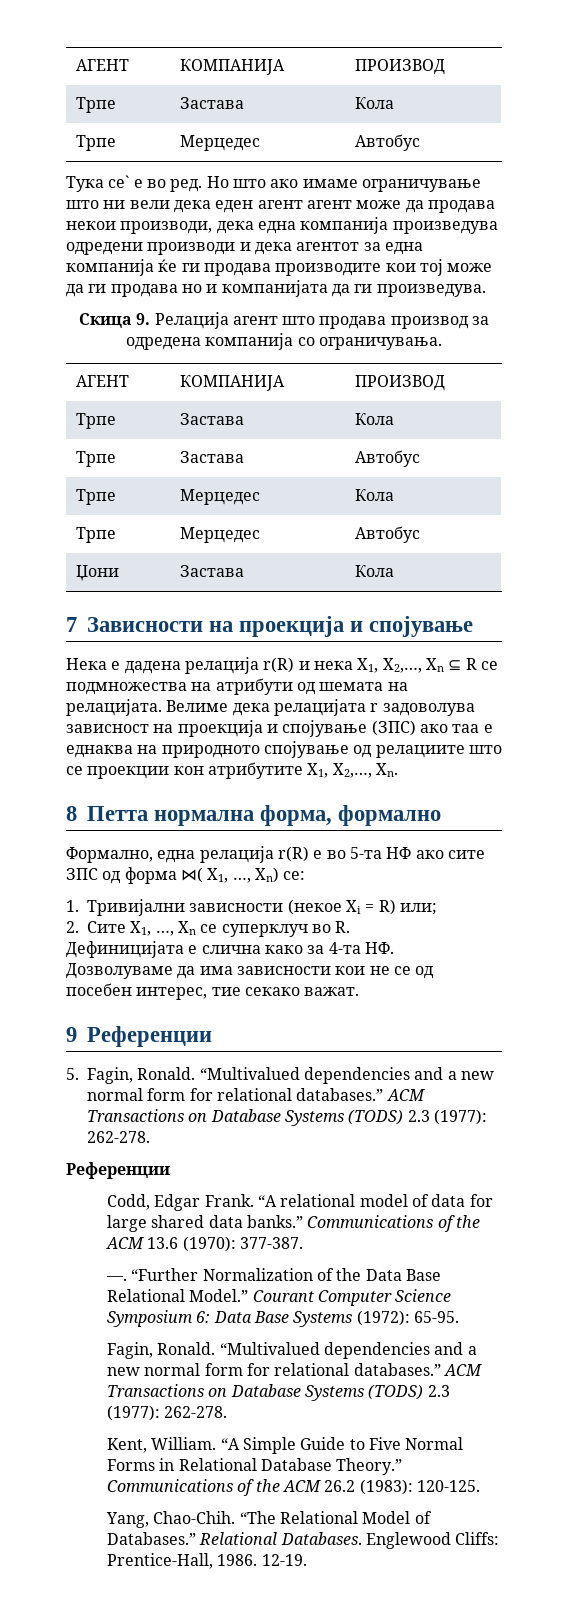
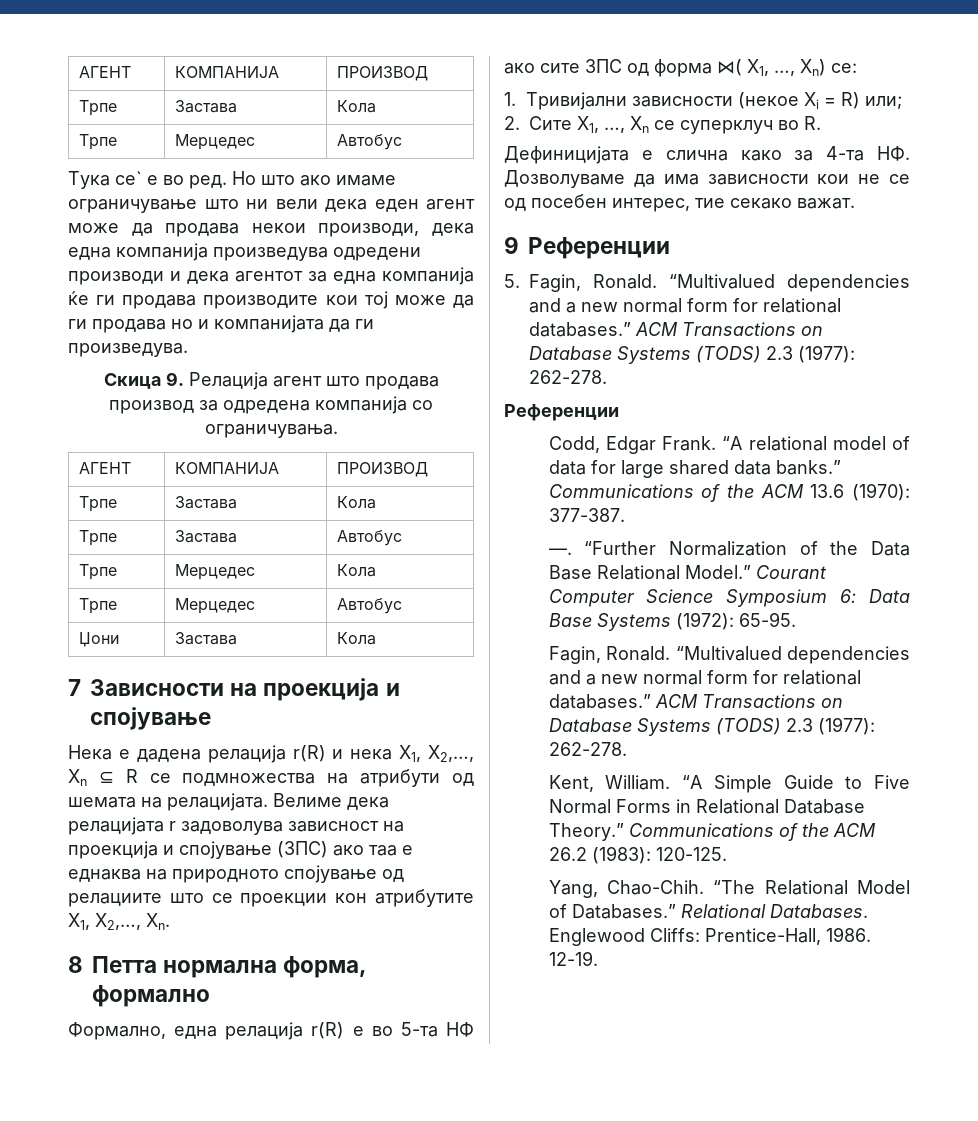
- Но што ако имаме ограничување што ни вели дека еден агент агент може да продава некои производи, дека една компанија произведува одредени производи и дека агентот за една компанија ќе ги продава производите кои тој може да ги продава но и компанијата да ги произведува.
+ Но што ако имаме ограничување што ни вели дека еден агент може да продава некои производи, дека една компанија произведува одредени производи и дека агентот за една компанија ќе ги продава производите кои тој може да ги продава но и компанијата да ги произведува.

